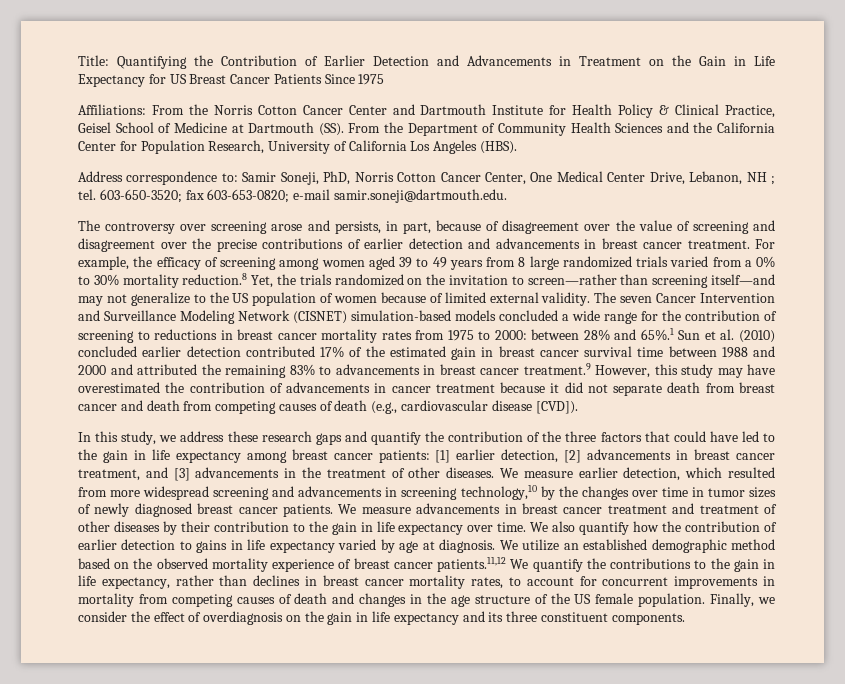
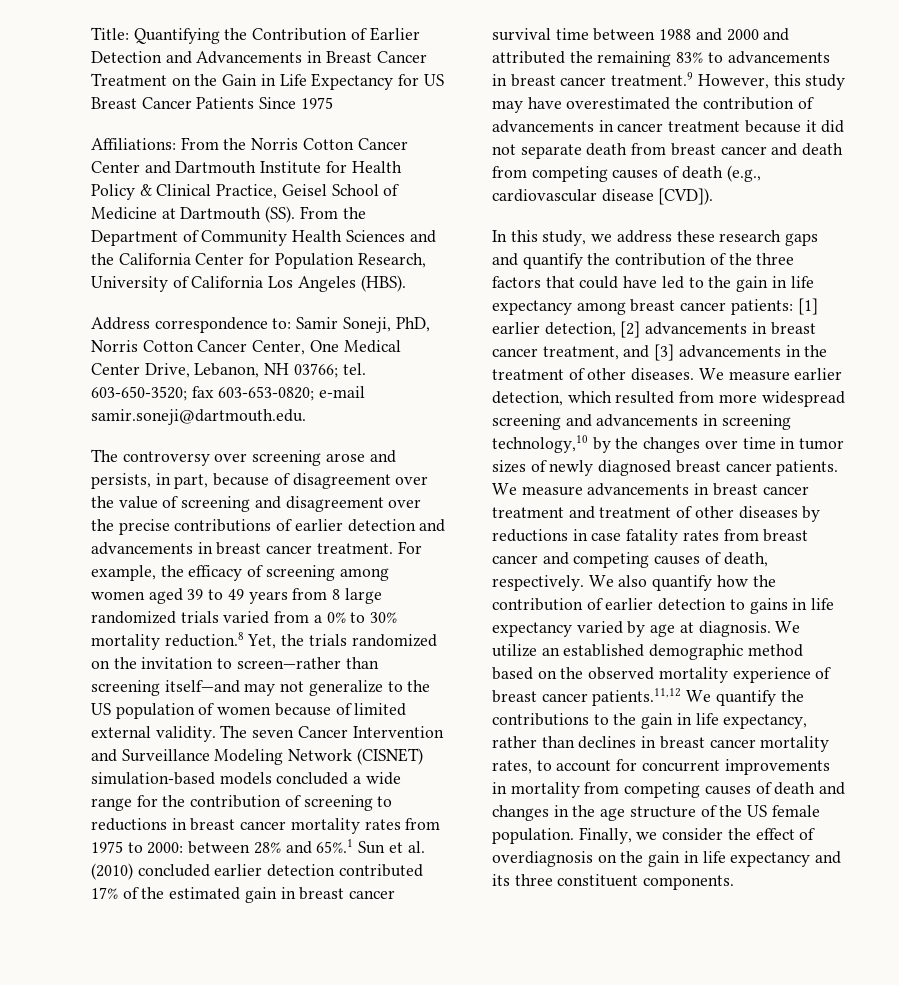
- Title: Quantifying the Contribution of Earlier Detection and Advancements in Treatment on the Gain in Life Expectancy for US Breast Cancer Patients Since 1975
+ Title: Quantifying the Contribution of Earlier Detection and Advancements in Breast Cancer Treatment on the Gain in Life Expectancy for US Breast Cancer Patients Since 1975
- Address correspondence to: Samir Soneji, PhD, Norris Cotton Cancer Center, One Medical Center Drive, Lebanon, NH ; tel.
+ Address correspondence to: Samir Soneji, PhD, Norris Cotton Cancer Center, One Medical Center Drive, Lebanon, NH 03766; tel.
- We measure advancements in breast cancer treatment and treatment of other diseases by their contribution to the gain in life expectancy over time.
+ We measure advancements in breast cancer treatment and treatment of other diseases by reductions in case fatality rates from breast cancer and competing causes of death, respectively.

